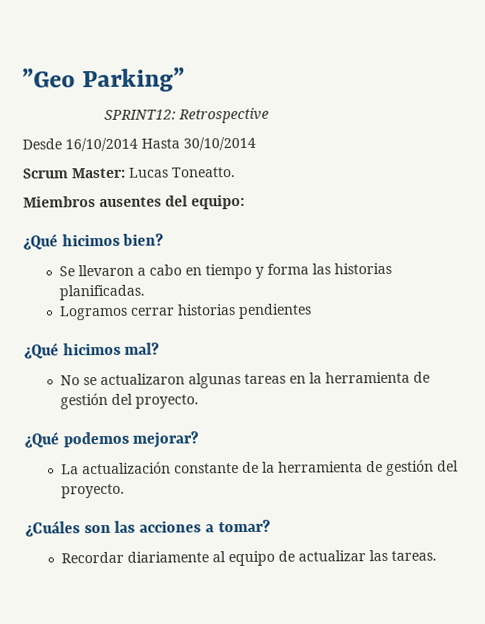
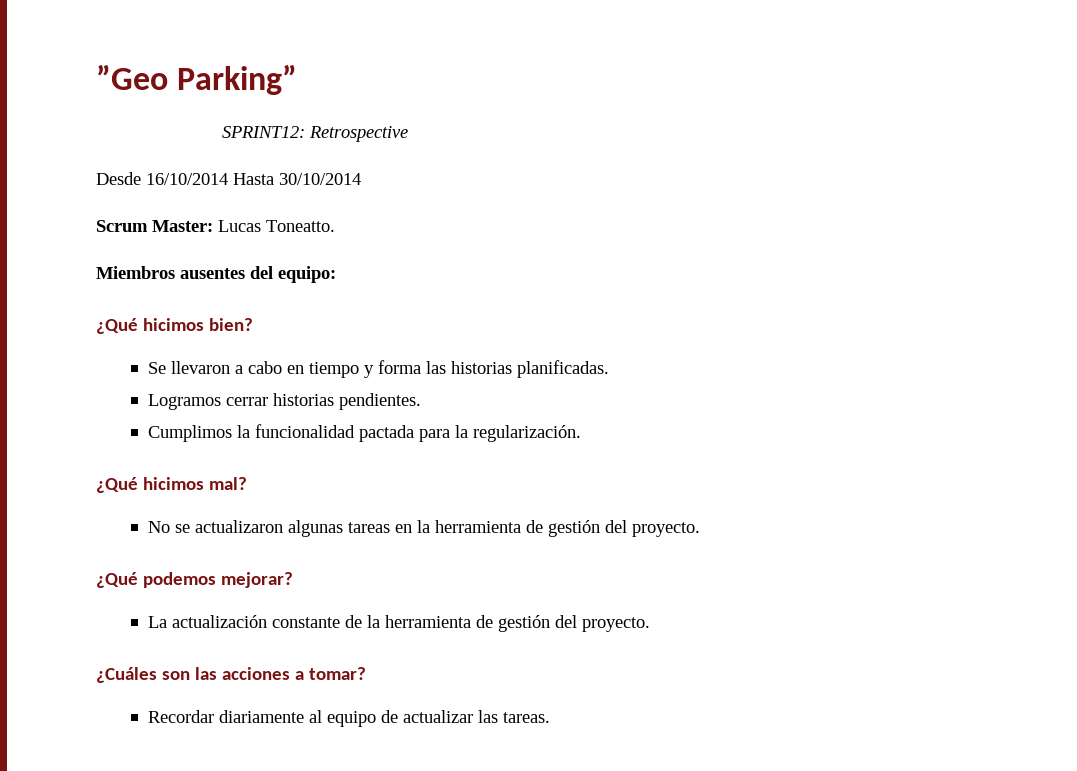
- Logramos cerrar historias pendientes
+ Logramos cerrar historias pendientes.
+ Cumplimos la funcionalidad pactada para la regularización.

